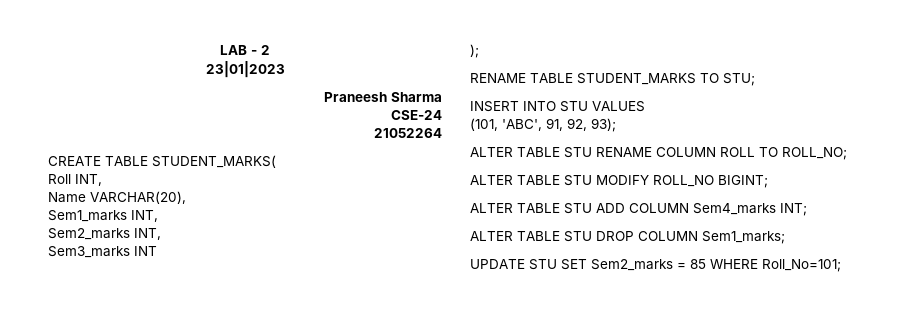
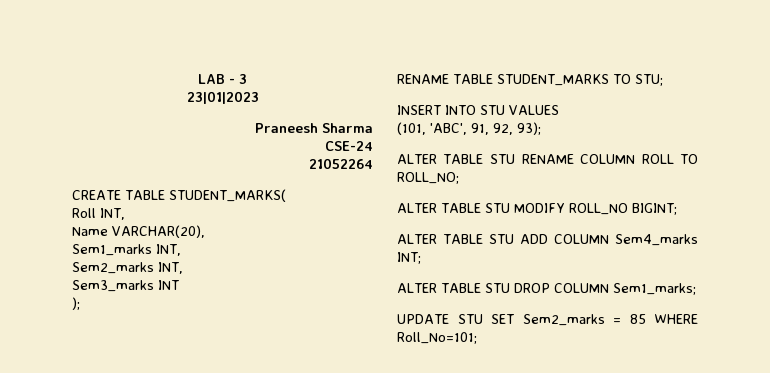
- LAB - 2
+ LAB - 3

